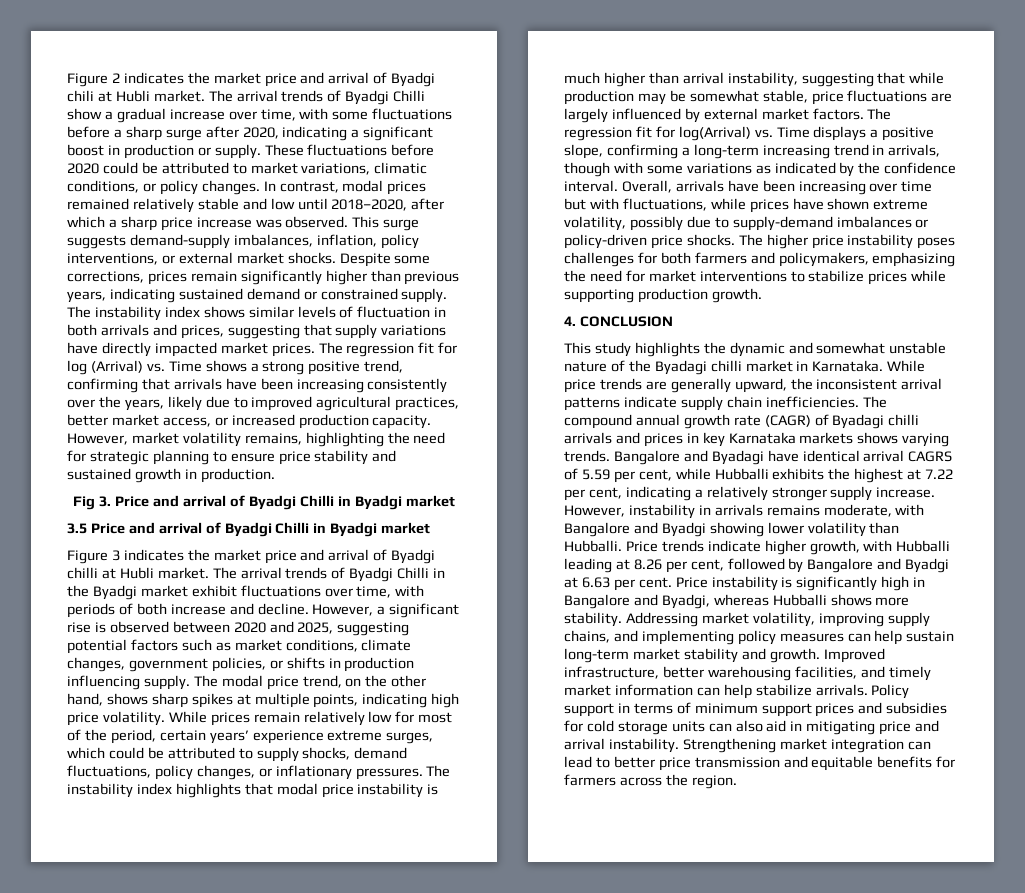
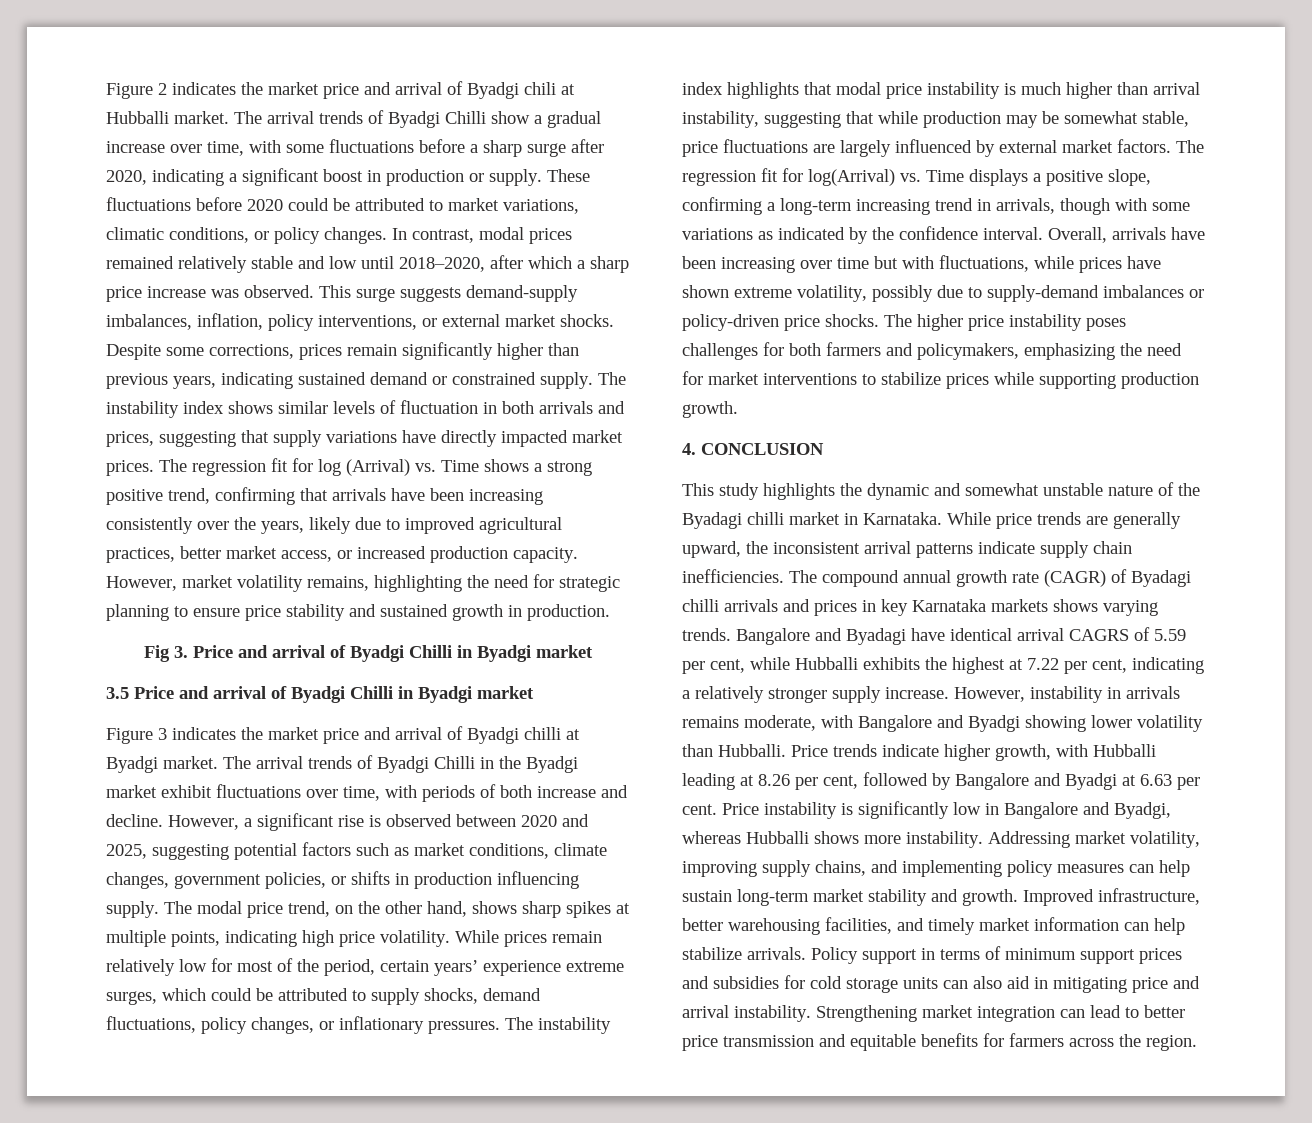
- Figure 2 indicates the market price and arrival of Byadgi chili at Hubli market.
+ Figure 2 indicates the market price and arrival of Byadgi chili at Hubballi market.
- Figure 3 indicates the market price and arrival of Byadgi chilli at Hubli market.
+ Figure 3 indicates the market price and arrival of Byadgi chilli at Byadgi market.
- Price instability is significantly high in Bangalore and Byadgi, whereas Hubballi shows more stability.
+ Price instability is significantly low in Bangalore and Byadgi, whereas Hubballi shows more instability.

